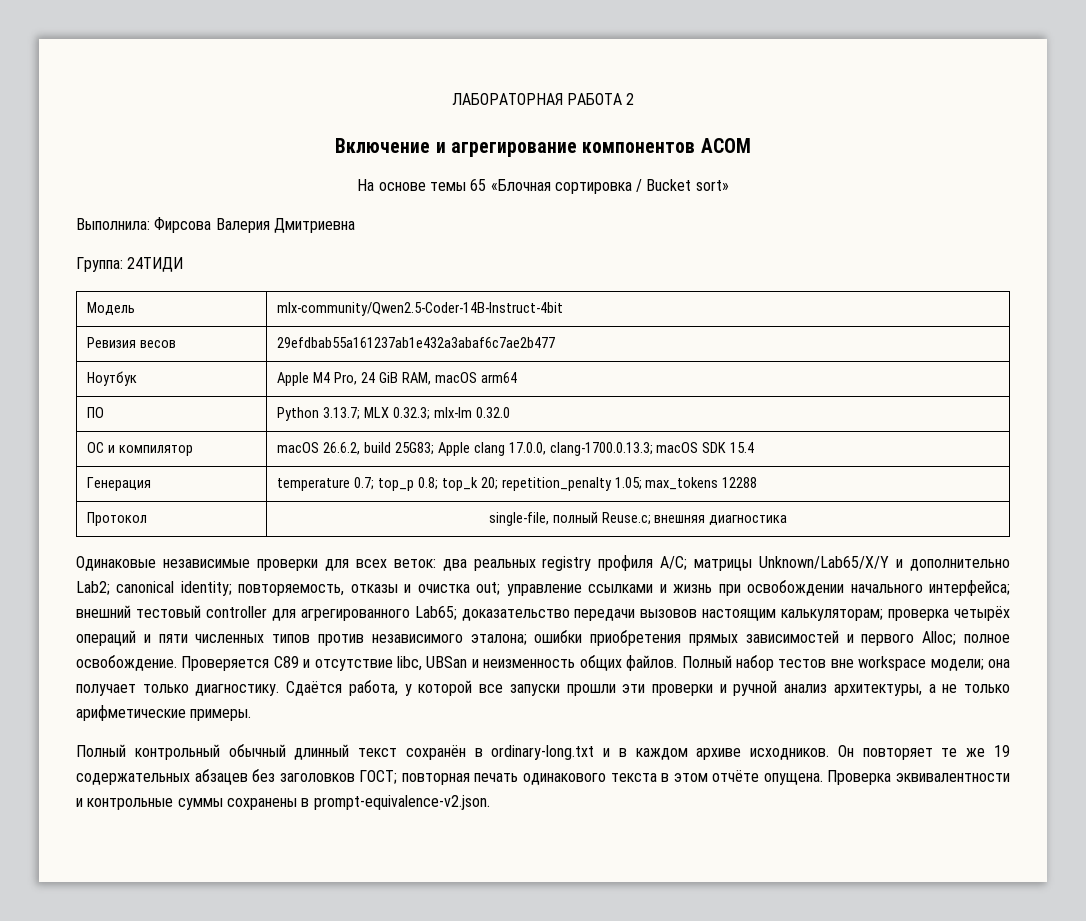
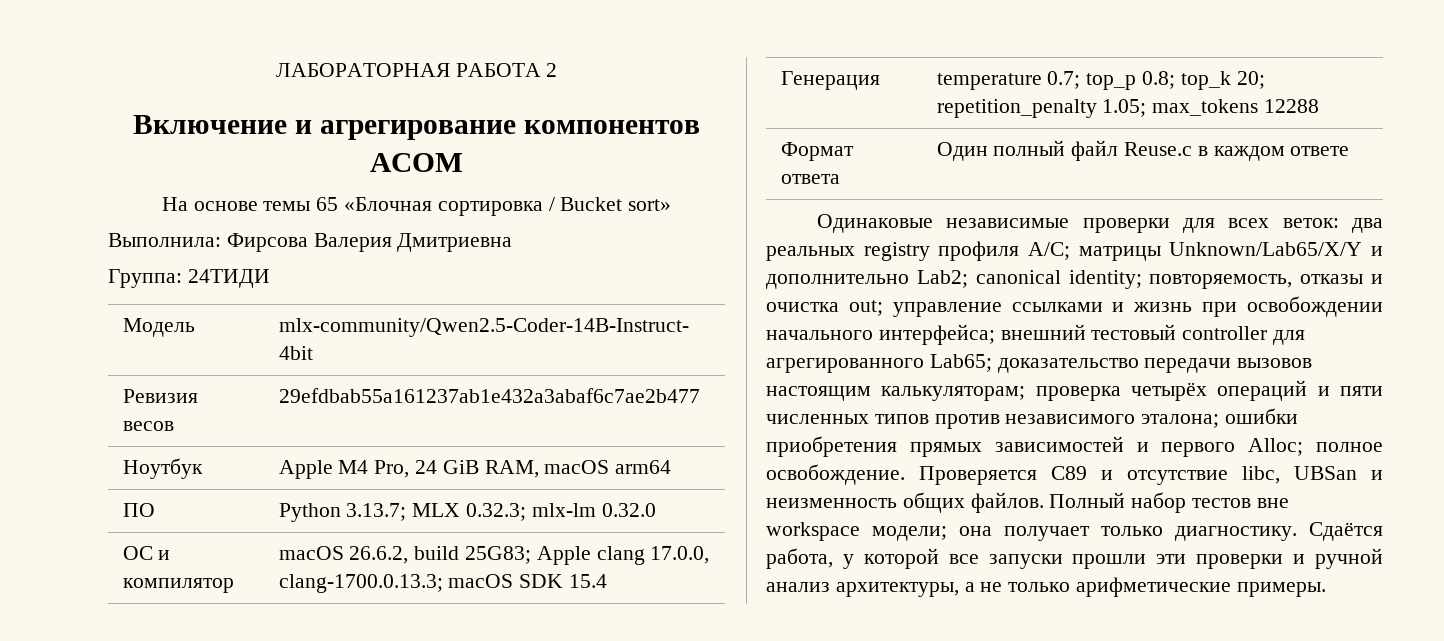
- Протокол | single-file, полный Reuse.c; внешняя диагностика
+ Формат ответа | Один полный файл Reuse.c в каждом ответе
- Полный контрольный обычный длинный текст сохранён в ordinary-long.txt и в каждом архиве исходников. Он повторяет те же 19 содержательных абзацев без заголовков ГОСТ; повторная печать одинакового текста в этом отчёте опущена. Проверка эквивалентности и контрольные суммы сохранены в prompt-equivalence-v2.json.

